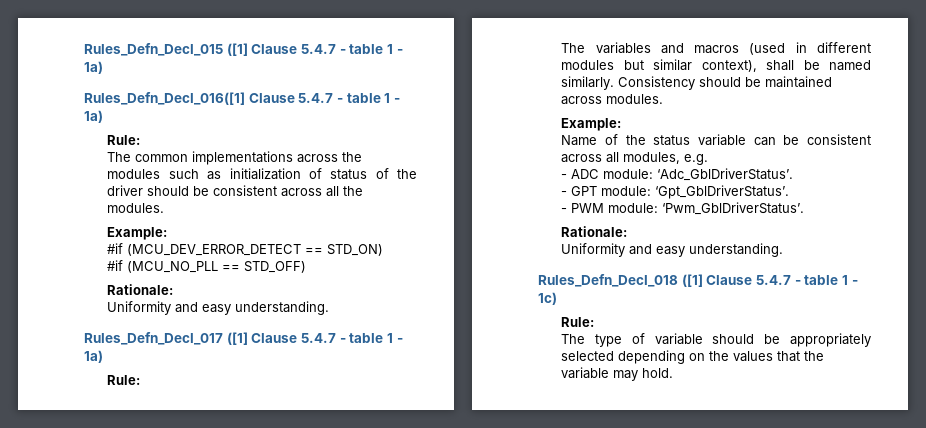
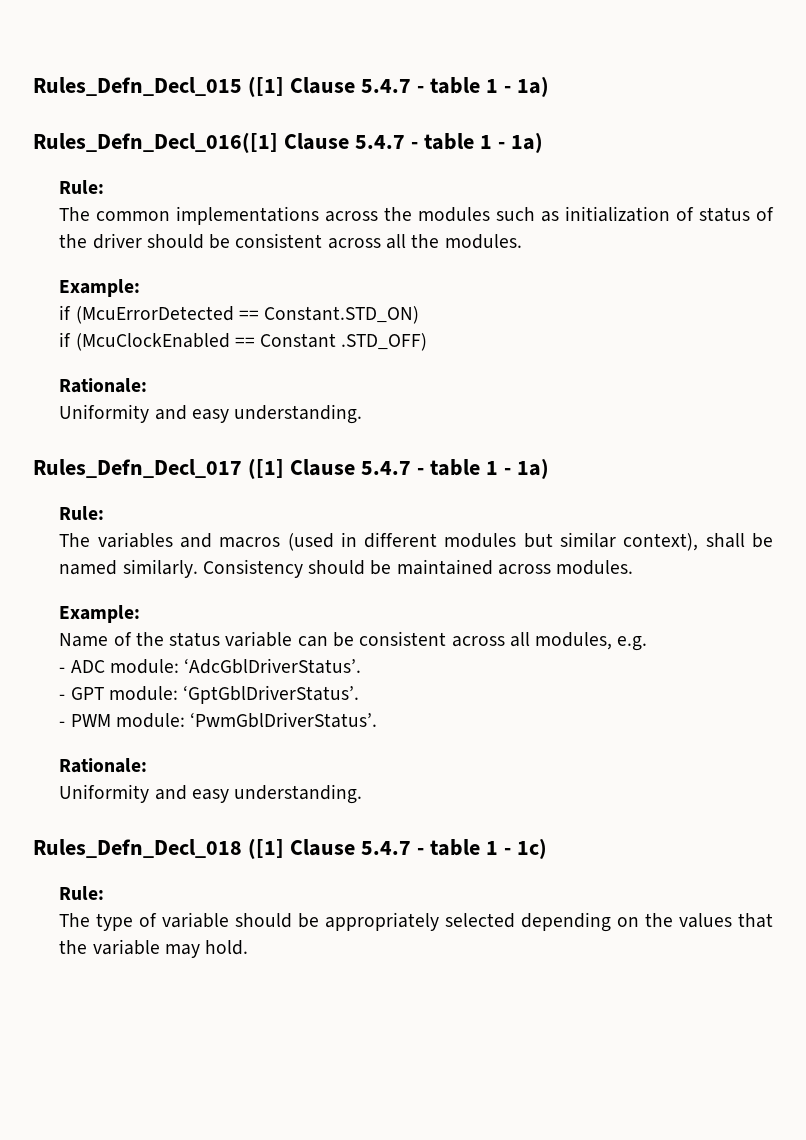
- #if (MCU_DEV_ERROR_DETECT == STD_ON)
- #if (MCU_NO_PLL == STD_OFF)
+ if (McuErrorDetected == Constant.STD_ON)
+ if (McuClockEnabled == Constant .STD_OFF)
- - ADC module: ‘Adc_GblDriverStatus’.
+ - ADC module: ‘AdcGblDriverStatus’.
- - GPT module: ‘Gpt_GblDriverStatus’.
+ - GPT module: ‘GptGblDriverStatus’.
- - PWM module: ‘Pwm_GblDriverStatus’.
+ - PWM module: ‘PwmGblDriverStatus’.

